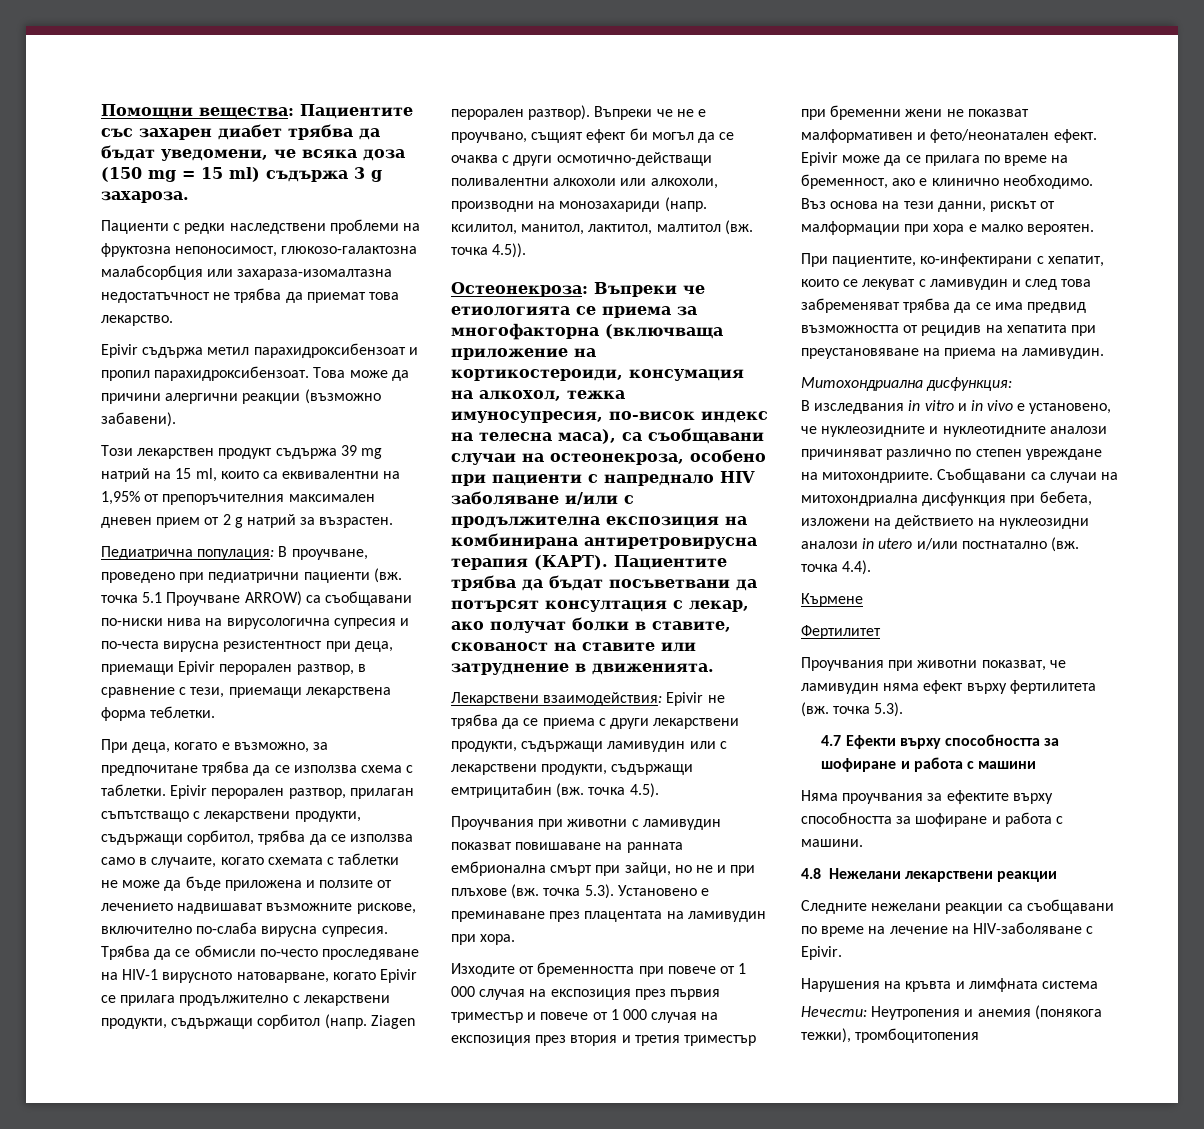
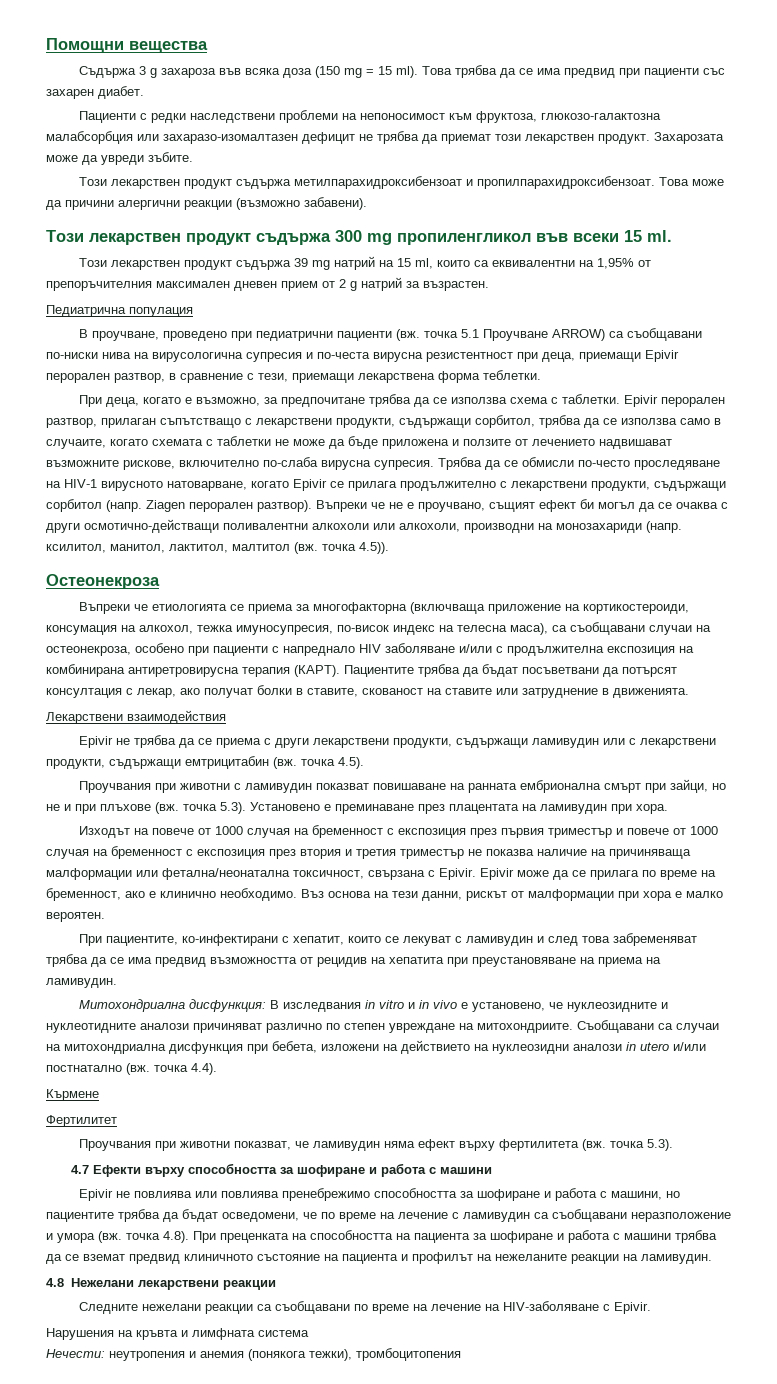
- Помощни вещества: Пациентите със захарен диабет трябва да бъдат уведомени, че всяка доза (150 mg = 15 ml) съдържа 3 g захароза.
+ Помощни вещества
+ Съдържа 3 g захароза във всяка доза (150 mg = 15 ml). Това трябва да се има предвид при пациенти със захарен диабет.
- Пациенти с редки наследствени проблеми на фруктозна непоносимост, глюкозо-галактозна малабсорбция или захараза-изомалтазна недостатъчност не трябва да приемат това лекарство.
- Epivir съдържа метил парахидроксибензоат и пропил парахидроксибензоат.
+ Пациенти с редки наследствени проблеми на непоносимост към фруктоза, глюкозо-галактозна малабсорбция или захаразо-изомалтазен дефицит не трябва да приемат този лекарствен продукт. Захарозата може да увреди зъбите.
+ Този лекарствен продукт съдържа метилпарахидроксибензоат и пропилпарахидроксибензоат.
+ Този лекарствен продукт съдържа 300 mg пропиленгликол във всеки 15 ml.
- Педиатрична популация: В проучване, проведено при педиатрични пациенти (вж. точка 5.1 Проучване ARROW) са съобщавани по-ниски нива на вирусологична супресия и по-честа вирусна резистентност при деца, приемащи Epivir перорален разтвор, в сравнение с тези, приемащи лекарствена форма теблетки.
+ Педиатрична популация
+ В проучване, проведено при педиатрични пациенти (вж. точка 5.1 Проучване ARROW) са съобщавани по-ниски нива на вирусологична супресия и по-честа вирусна резистентност при деца, приемащи Epivir перорален разтвор, в сравнение с тези, приемащи лекарствена форма теблетки.
- Остеонекроза: Въпреки че етиологията се приема за многофакторна (включваща приложение на кортикостероиди, консумация на алкохол, тежка имуносупресия, по-висок индекс на телесна маса), са съобщавани случаи на остеонекроза, особено при пациенти с напреднало HIV заболяване и/или с продължителна експозиция на комбинирана антиретровирусна терапия (КАРТ).
+ Остеонекроза
+ Въпреки че етиологията се приема за многофакторна (включваща приложение на кортикостероиди, консумация на алкохол, тежка имуносупресия, по-висок индекс на телесна маса), са съобщавани случаи на остеонекроза, особено при пациенти с напреднало HIV заболяване и/или с продължителна експозиция на комбинирана антиретровирусна терапия (КАРТ).
- Лекарствени взаимодействия: Epivir не трябва да се приема с други лекарствени продукти, съдържащи ламивудин или с лекарствени продукти, съдържащи емтрицитабин (вж. точка 4.5).
+ Лекарствени взаимодействия
+ Epivir не трябва да се приема с други лекарствени продукти, съдържащи ламивудин или с лекарствени продукти, съдържащи емтрицитабин (вж. точка 4.5).
- Изходите от бременността при повече от 1 000 случая на експозиция през първия триместър и повече от 1 000 случая на експозиция през втория и третия триместър при бременни жени не показват малформативен и фето/неонатален ефект.
+ Изходът на повече от 1000 случая на бременност с експозиция през първия триместър и повече от 1000 случая на бременност с експозиция през втория и третия триместър не показва наличие на причиняваща малформации или фетална/неонатална токсичност, свързана с Epivir.
- Митохондриална дисфункция:
- В изследвания in vitro и in vivo е установено, че нуклеозидните и нуклеотидните аналози причиняват различно по степен увреждане на митохондриите.
+ Митохондриална дисфункция: В изследвания in vitro и in vivo е установено, че нуклеозидните и нуклеотидните аналози причиняват различно по степен увреждане на митохондриите.
- Няма проучвания за ефектите върху способността за шофиране и работа с машини.
+ Epivir не повлиява или повлиява пренебрежимо способността за шофиране и работа с машини, но пациентите трябва да бъдат осведомени, че по време на лечение с ламивудин са съобщавани неразположение и умора (вж. точка 4.8). При преценката на способността на пациента за шофиране и работа с машини трябва да се вземат предвид клиничното състояние на пациента и профилът на нежеланите реакции на ламивудин.
- Нечести: Неутропения и анемия (понякога тежки), тромбоцитопения
+ Нечести: неутропения и анемия (понякога тежки), тромбоцитопения

